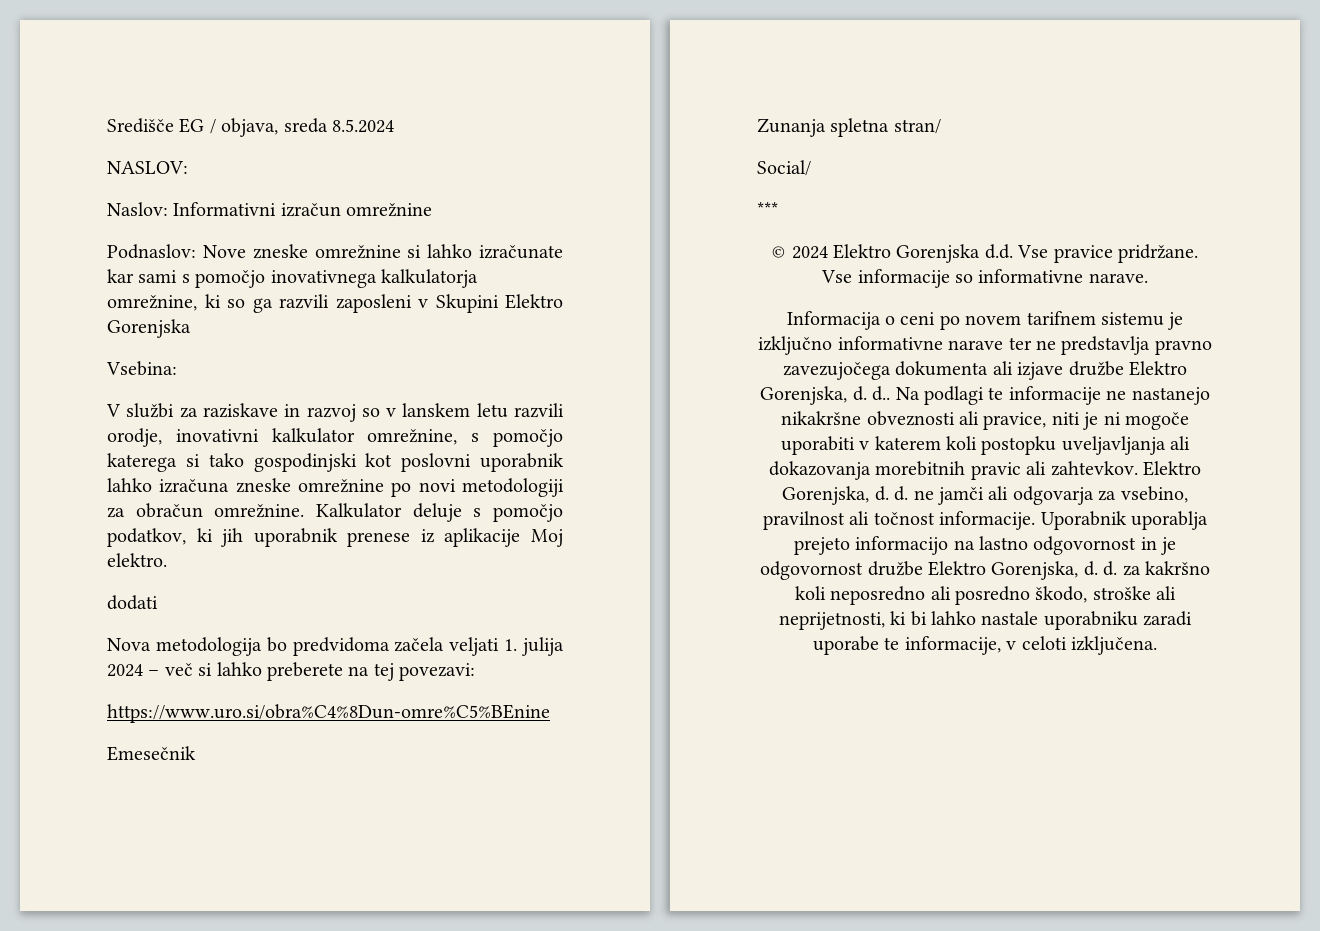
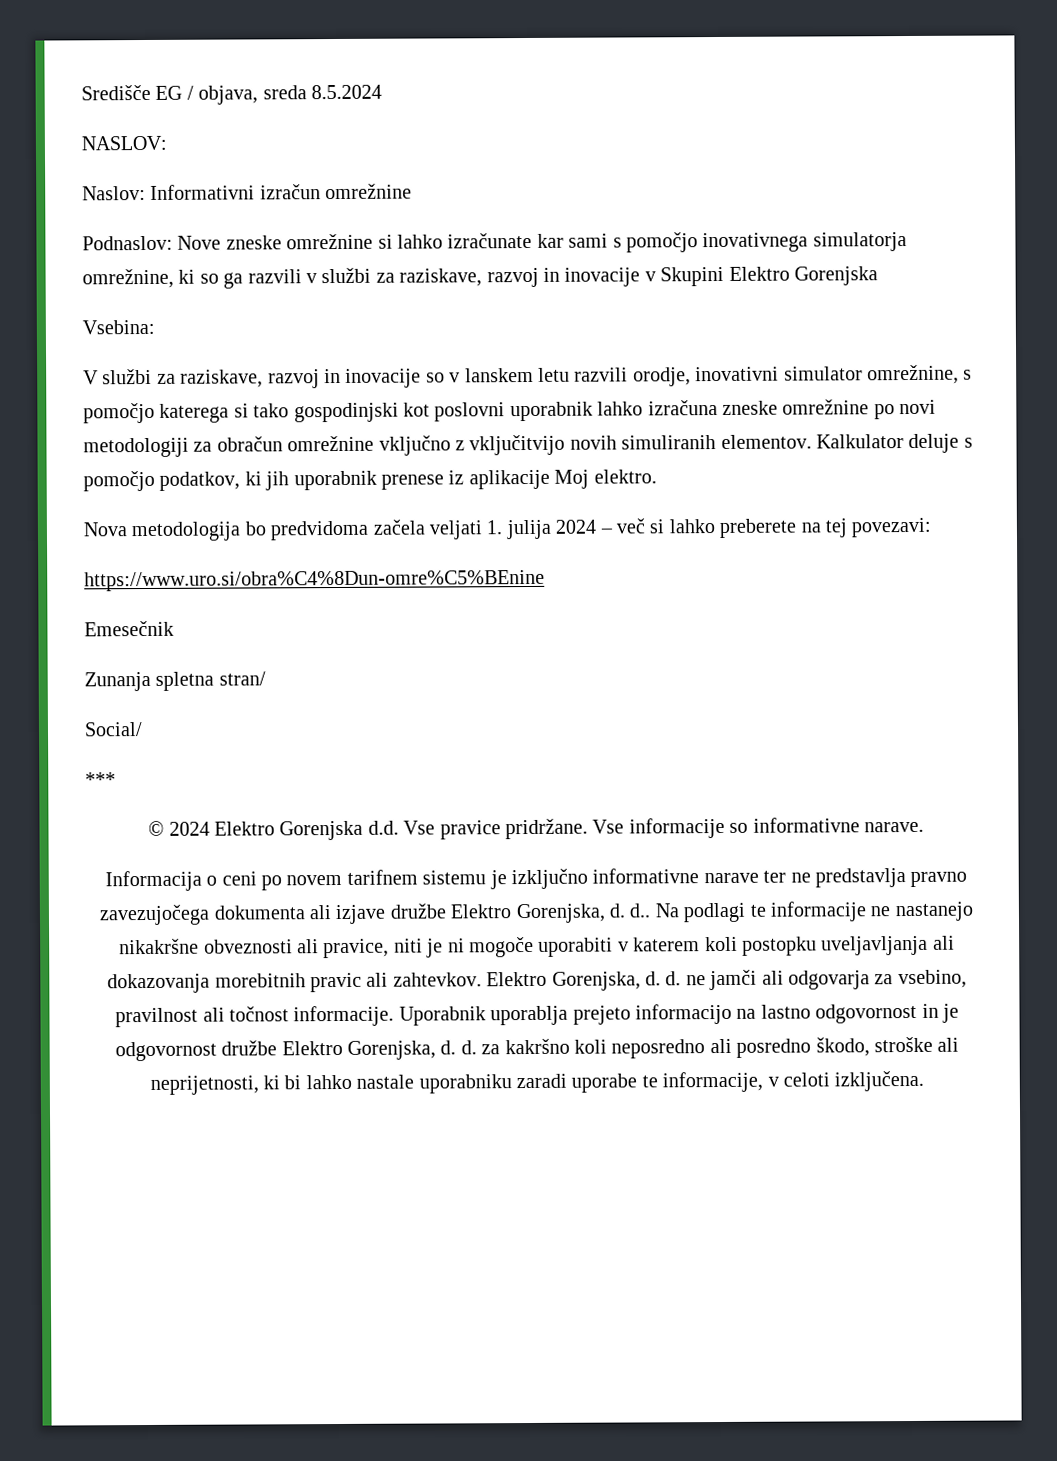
- Podnaslov: Nove zneske omrežnine si lahko izračunate kar sami s pomočjo inovativnega kalkulatorja omrežnine, ki so ga razvili zaposleni v Skupini Elektro Gorenjska
+ Podnaslov: Nove zneske omrežnine si lahko izračunate kar sami s pomočjo inovativnega simulatorja omrežnine, ki so ga razvili v službi za raziskave, razvoj in inovacije v Skupini Elektro Gorenjska
- V službi za raziskave in razvoj so v lanskem letu razvili orodje, inovativni kalkulator omrežnine, s pomočjo katerega si tako gospodinjski kot poslovni uporabnik lahko izračuna zneske omrežnine po novi metodologiji za obračun omrežnine.
+ V službi za raziskave, razvoj in inovacije so v lanskem letu razvili orodje, inovativni simulator omrežnine, s pomočjo katerega si tako gospodinjski kot poslovni uporabnik lahko izračuna zneske omrežnine po novi metodologiji za obračun omrežnine vključno z vključitvijo novih simuliranih elementov.
- dodati

